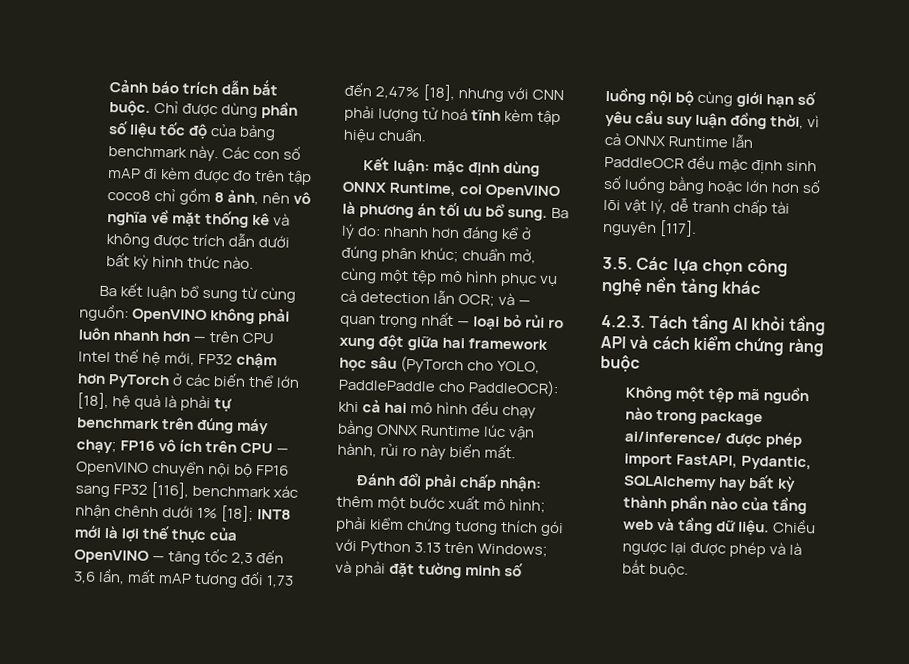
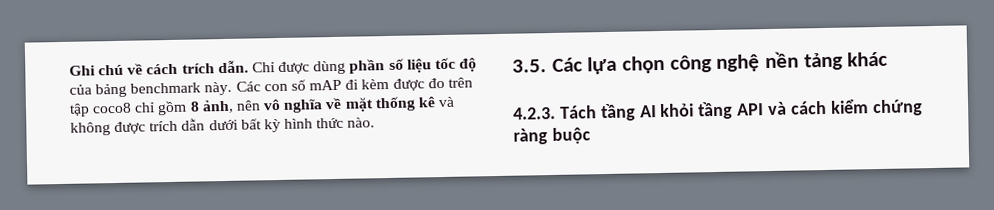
- Cảnh báo trích dẫn bắt buộc.
+ Ghi chú về cách trích dẫn.
- Ba kết luận bổ sung từ cùng nguồn: OpenVINO không phải luôn nhanh hơn — trên CPU Intel thế hệ mới, FP32 chậm hơn PyTorch ở các biến thể lớn [18], hệ quả là phải tự benchmark trên đúng máy chạy; FP16 vô ích trên CPU — OpenVINO chuyển nội bộ FP16 sang FP32 [116], benchmark xác nhận chênh dưới 1% [18]; INT8 mới là lợi thế thực của OpenVINO — tăng tốc 2,3 đến 3,6 lần, mất mAP tương đối 1,73 đến 2,47% [18], nhưng với CNN phải lượng tử hoá tĩnh kèm tập hiệu chuẩn.
- Kết luận: mặc định dùng ONNX Runtime, coi OpenVINO là phương án tối ưu bổ sung. Ba lý do: nhanh hơn đáng kể ở đúng phân khúc; chuẩn mở, cùng một tệp mô hình phục vụ cả detection lẫn OCR; và — quan trọng nhất — loại bỏ rủi ro xung đột giữa hai framework học sâu (PyTorch cho YOLO, PaddlePaddle cho PaddleOCR): khi cả hai mô hình đều chạy bằng ONNX Runtime lúc vận hành, rủi ro này biến mất.
- Đánh đổi phải chấp nhận: thêm một bước xuất mô hình; phải kiểm chứng tương thích gói với Python 3.13 trên Windows; và phải đặt tường minh số luồng nội bộ cùng giới hạn số yêu cầu suy luận đồng thời, vì cả ONNX Runtime lẫn PaddleOCR đều mặc định sinh số luồng bằng hoặc lớn hơn số lõi vật lý, dễ tranh chấp tài nguyên [117].
- Không một tệp mã nguồn nào trong package ai/inference/ được phép import FastAPI, Pydantic, SQLAlchemy hay bất kỳ thành phần nào của tầng web và tầng dữ liệu. Chiều ngược lại được phép và là bắt buộc.

